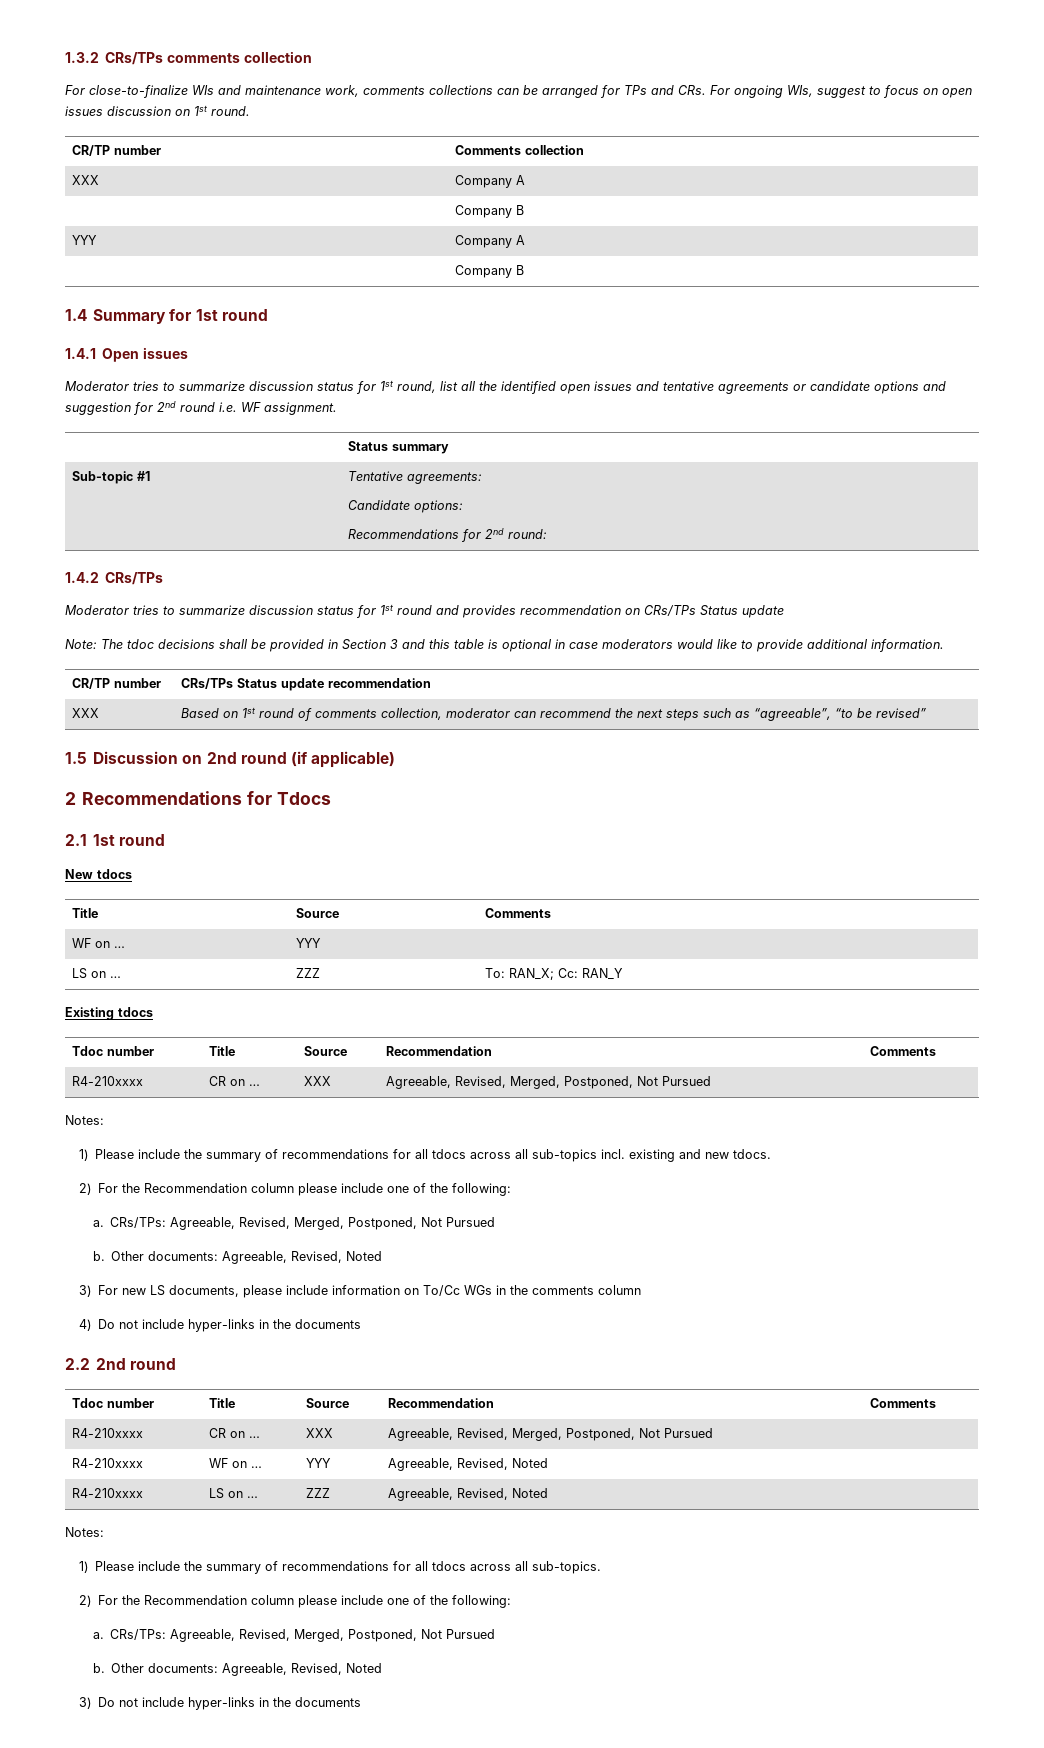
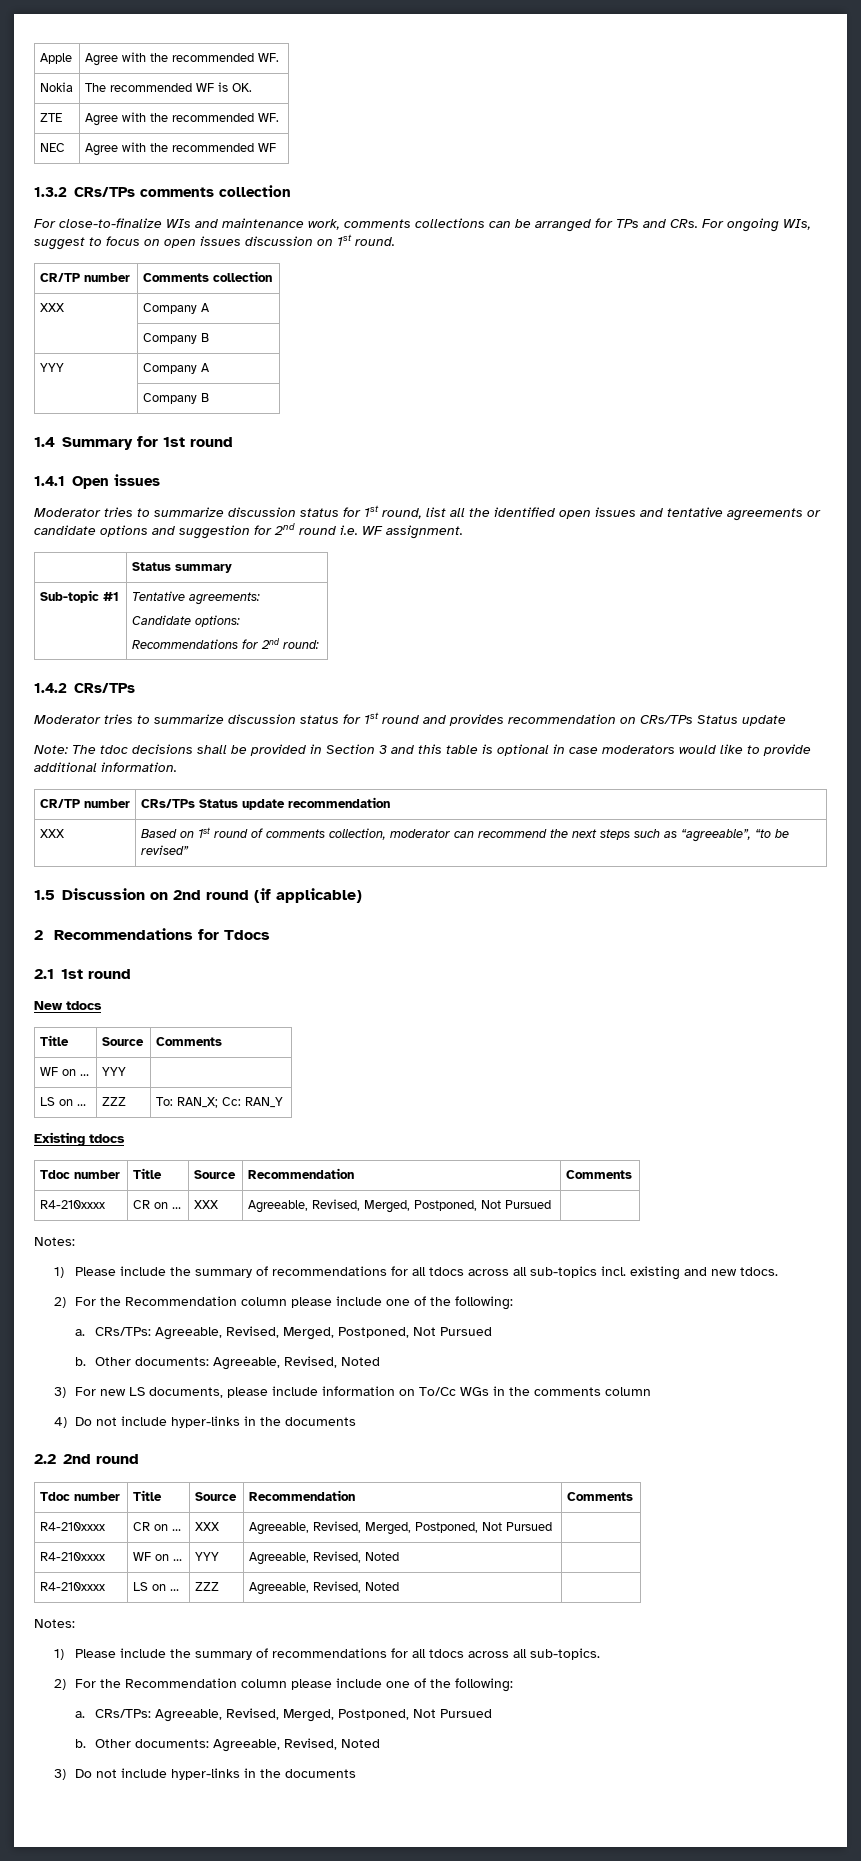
+ Apple | Agree with the recommended WF.
+ Nokia | The recommended WF is OK.
+ ZTE | Agree with the recommended WF.
+ NEC | Agree with the recommended WF

